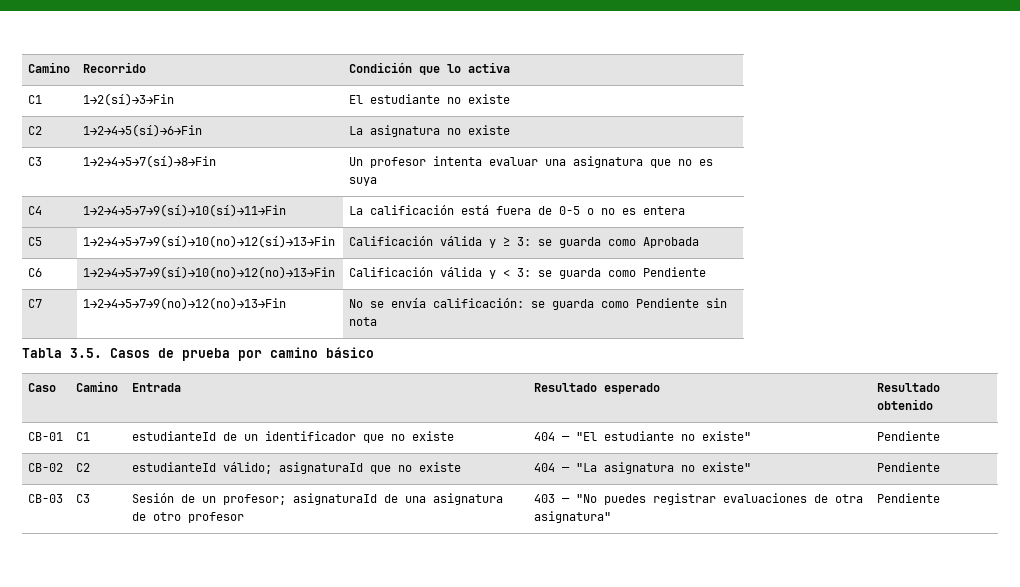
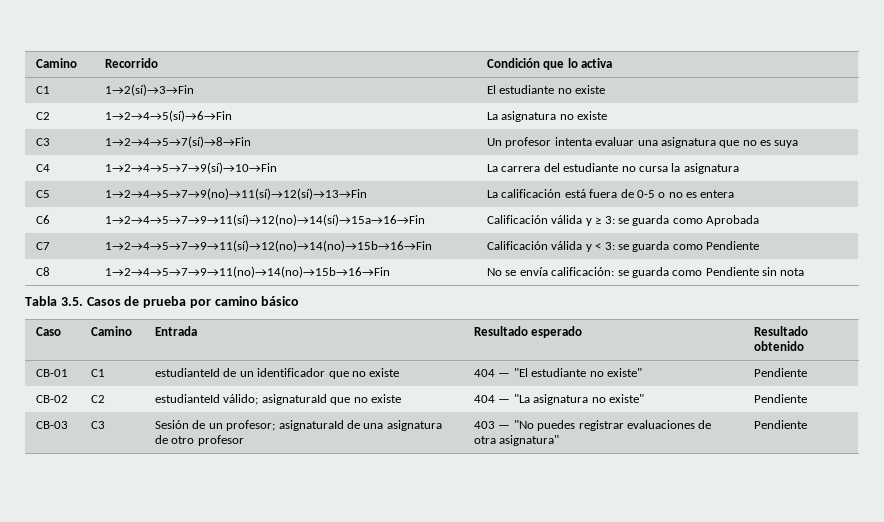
- C4 | 1→2→4→5→7→9(sí)→10(sí)→11→Fin | La calificación está fuera de 0-5 o no es entera
+ C4 | 1→2→4→5→7→9(sí)→10→Fin | La carrera del estudiante no cursa la asignatura
+ C5 | 1→2→4→5→7→9(no)→11(sí)→12(sí)→13→Fin | La calificación está fuera de 0-5 o no es entera
- C5 | 1→2→4→5→7→9(sí)→10(no)→12(sí)→13→Fin | Calificación válida y ≥ 3: se guarda como Aprobada
+ C6 | 1→2→4→5→7→9→11(sí)→12(no)→14(sí)→15a→16→Fin | Calificación válida y ≥ 3: se guarda como Aprobada
- C6 | 1→2→4→5→7→9(sí)→10(no)→12(no)→13→Fin | Calificación válida y < 3: se guarda como Pendiente
+ C7 | 1→2→4→5→7→9→11(sí)→12(no)→14(no)→15b→16→Fin | Calificación válida y < 3: se guarda como Pendiente
- C7 | 1→2→4→5→7→9(no)→12(no)→13→Fin | No se envía calificación: se guarda como Pendiente sin nota
+ C8 | 1→2→4→5→7→9→11(no)→14(no)→15b→16→Fin | No se envía calificación: se guarda como Pendiente sin nota

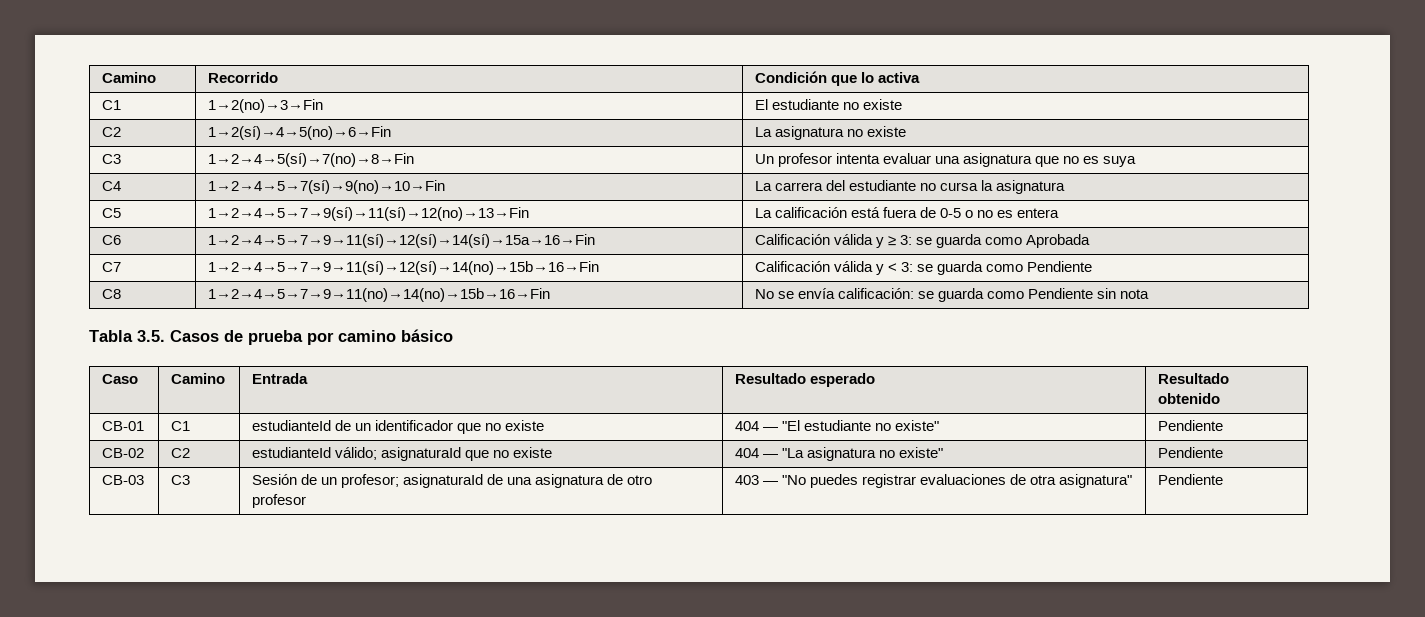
- C1 | 1→2(sí)→3→Fin | El estudiante no existe
+ C1 | 1→2(no)→3→Fin | El estudiante no existe
- C2 | 1→2→4→5(sí)→6→Fin | La asignatura no existe
+ C2 | 1→2(sí)→4→5(no)→6→Fin | La asignatura no existe
- C3 | 1→2→4→5→7(sí)→8→Fin | Un profesor intenta evaluar una asignatura que no es suya
+ C3 | 1→2→4→5(sí)→7(no)→8→Fin | Un profesor intenta evaluar una asignatura que no es suya
- C4 | 1→2→4→5→7→9(sí)→10→Fin | La carrera del estudiante no cursa la asignatura
+ C4 | 1→2→4→5→7(sí)→9(no)→10→Fin | La carrera del estudiante no cursa la asignatura
- C5 | 1→2→4→5→7→9(no)→11(sí)→12(sí)→13→Fin | La calificación está fuera de 0-5 o no es entera
+ C5 | 1→2→4→5→7→9(sí)→11(sí)→12(no)→13→Fin | La calificación está fuera de 0-5 o no es entera
- C6 | 1→2→4→5→7→9→11(sí)→12(no)→14(sí)→15a→16→Fin | Calificación válida y ≥ 3: se guarda como Aprobada
+ C6 | 1→2→4→5→7→9→11(sí)→12(sí)→14(sí)→15a→16→Fin | Calificación válida y ≥ 3: se guarda como Aprobada
- C7 | 1→2→4→5→7→9→11(sí)→12(no)→14(no)→15b→16→Fin | Calificación válida y < 3: se guarda como Pendiente
+ C7 | 1→2→4→5→7→9→11(sí)→12(sí)→14(no)→15b→16→Fin | Calificación válida y < 3: se guarda como Pendiente

